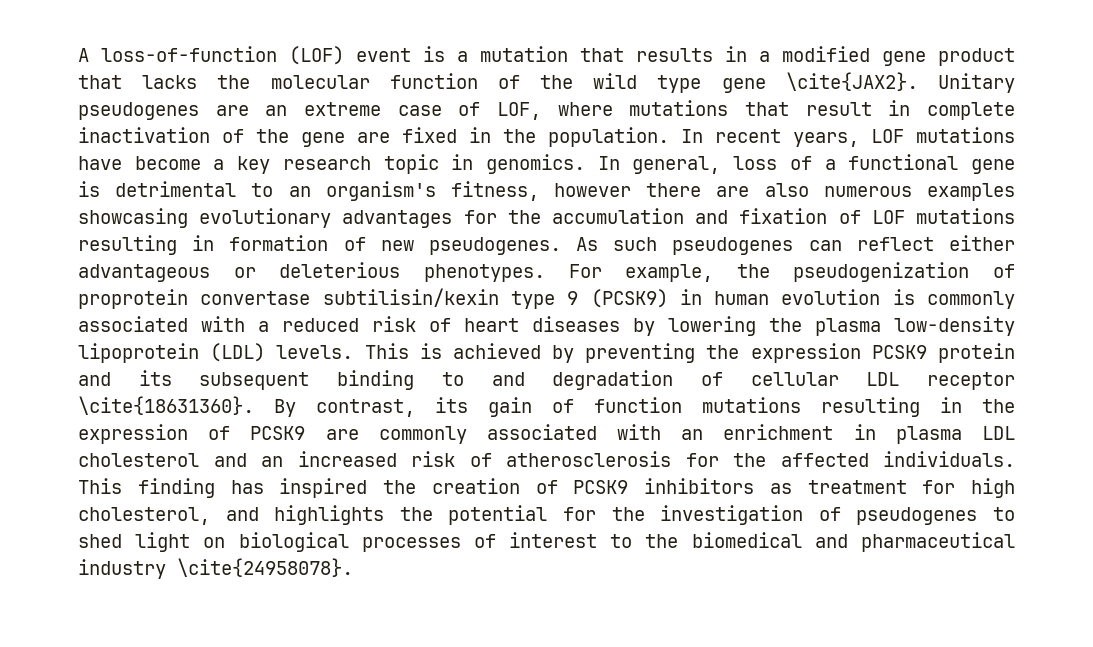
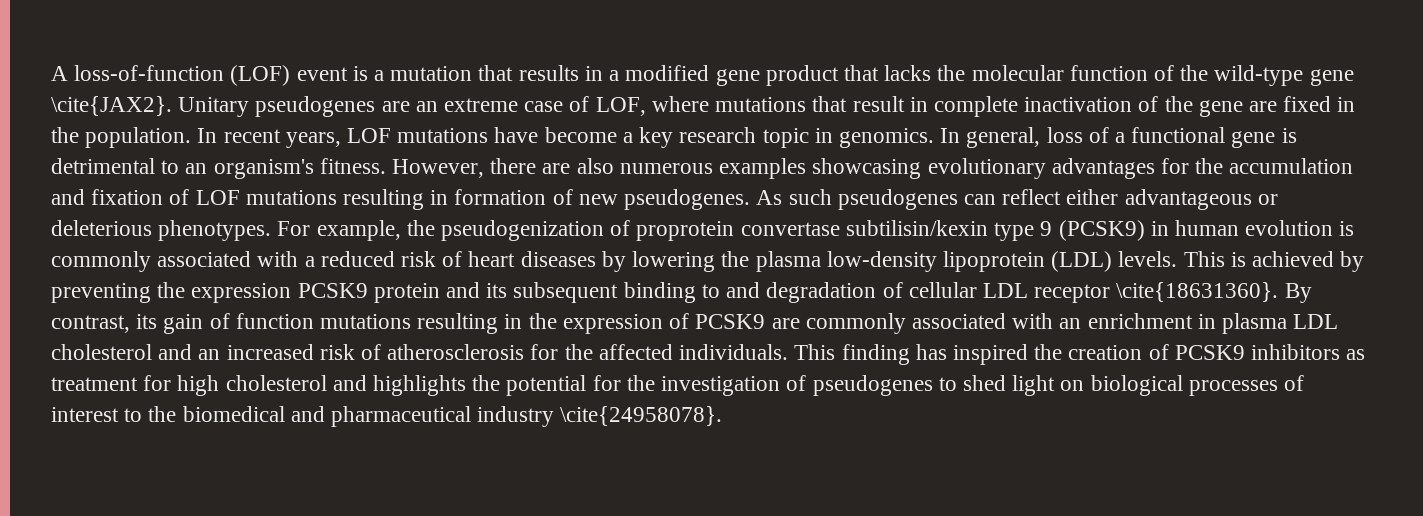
- A loss-of-function (LOF) event is a mutation that results in a modified gene product that lacks the molecular function of the wild type gene \cite{JAX2}.
+ A loss-of-function (LOF) event is a mutation that results in a modified gene product that lacks the molecular function of the wild-type gene \cite{JAX2}.
- In general, loss of a functional gene is detrimental to an organism's fitness, however there are also numerous examples showcasing evolutionary advantages for the accumulation and fixation of LOF mutations resulting in formation of new pseudogenes.
+ In general, loss of a functional gene is detrimental to an organism's fitness. However, there are also numerous examples showcasing evolutionary advantages for the accumulation and fixation of LOF mutations resulting in formation of new pseudogenes.
- This finding has inspired the creation of PCSK9 inhibitors as treatment for high cholesterol, and highlights the potential for the investigation of pseudogenes to shed light on biological processes of interest to the biomedical and pharmaceutical industry \cite{24958078}.
+ This finding has inspired the creation of PCSK9 inhibitors as treatment for high cholesterol and highlights the potential for the investigation of pseudogenes to shed light on biological processes of interest to the biomedical and pharmaceutical industry \cite{24958078}.

